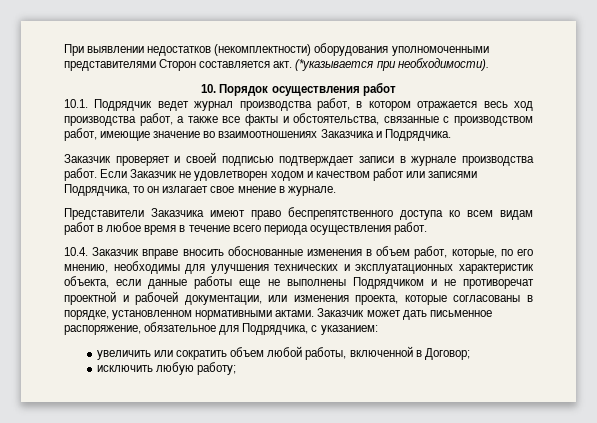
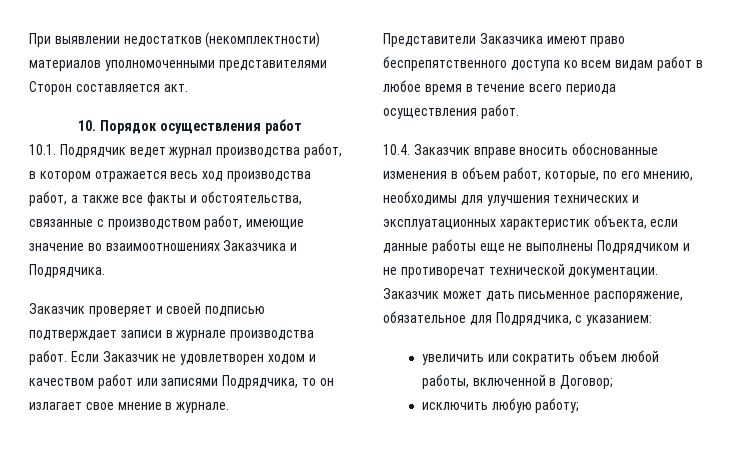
- При выявлении недостатков (некомплектности) оборудования уполномоченными представителями Сторон составляется акт. (*указывается при необходимости).
+ При выявлении недостатков (некомплектности) материалов уполномоченными представителями Сторон составляется акт.
- 10.4. Заказчик вправе вносить обоснованные изменения в объем работ, которые, по его мнению, необходимы для улучшения технических и эксплуатационных характеристик объекта, если данные работы еще не выполнены Подрядчиком и не противоречат проектной и рабочей документации, или изменения проекта, которые согласованы в порядке, установленном нормативными актами.
+ 10.4. Заказчик вправе вносить обоснованные изменения в объем работ, которые, по его мнению, необходимы для улучшения технических и эксплуатационных характеристик объекта, если данные работы еще не выполнены Подрядчиком и не противоречат технической документации.

